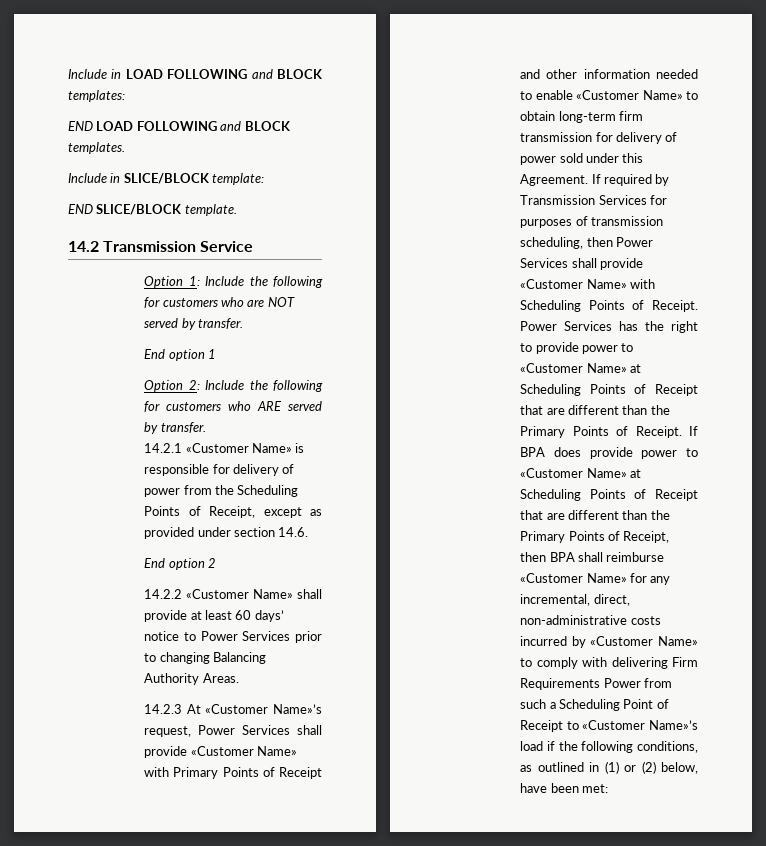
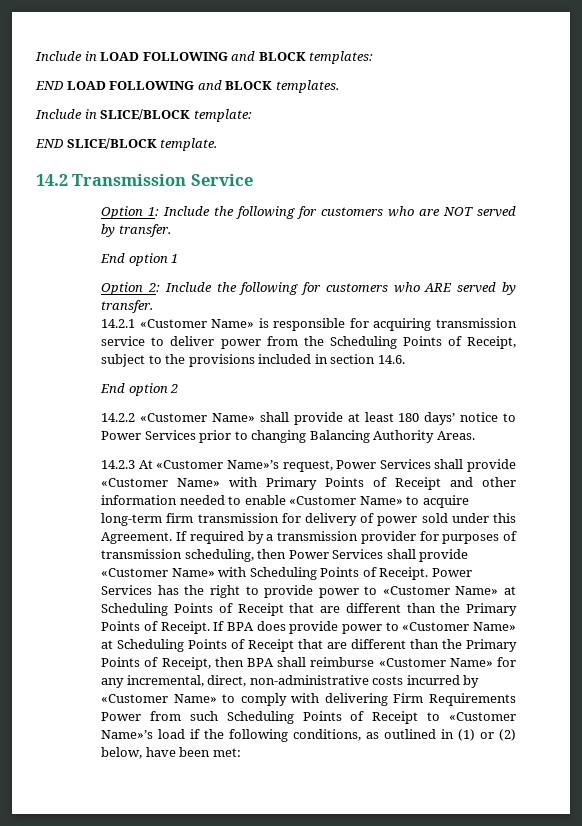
- 14.2.1 «Customer Name» is responsible for delivery of power from the Scheduling Points of Receipt, except as provided under section 14.6.
+ 14.2.1 «Customer Name» is responsible for acquiring transmission service to deliver power from the Scheduling Points of Receipt, subject to the provisions included in section 14.6.
- 14.2.2 «Customer Name» shall provide at least 60 days’ notice to Power Services prior to changing Balancing Authority Areas.
+ 14.2.2 «Customer Name» shall provide at least 180 days’ notice to Power Services prior to changing Balancing Authority Areas.
- 14.2.3 At «Customer Name»’s request, Power Services shall provide «Customer Name» with Primary Points of Receipt and other information needed to enable «Customer Name» to obtain long-term firm transmission for delivery of power sold under this Agreement.
+ 14.2.3 At «Customer Name»’s request, Power Services shall provide «Customer Name» with Primary Points of Receipt and other information needed to enable «Customer Name» to acquire long-term firm transmission for delivery of power sold under this Agreement.
- If required by Transmission Services for purposes of transmission scheduling, then Power Services shall provide «Customer Name» with Scheduling Points of Receipt.
+ If required by a transmission provider for purposes of transmission scheduling, then Power Services shall provide «Customer Name» with Scheduling Points of Receipt.
- If BPA does provide power to «Customer Name» at Scheduling Points of Receipt that are different than the Primary Points of Receipt, then BPA shall reimburse «Customer Name» for any incremental, direct, non-administrative costs incurred by «Customer Name» to comply with delivering Firm Requirements Power from such a Scheduling Point of Receipt to «Customer Name»’s load if the following conditions, as outlined in (1) or (2) below, have been met:
+ If BPA does provide power to «Customer Name» at Scheduling Points of Receipt that are different than the Primary Points of Receipt, then BPA shall reimburse «Customer Name» for any incremental, direct, non-administrative costs incurred by «Customer Name» to comply with delivering Firm Requirements Power from such Scheduling Points of Receipt to «Customer Name»’s load if the following conditions, as outlined in (1) or (2) below, have been met:

